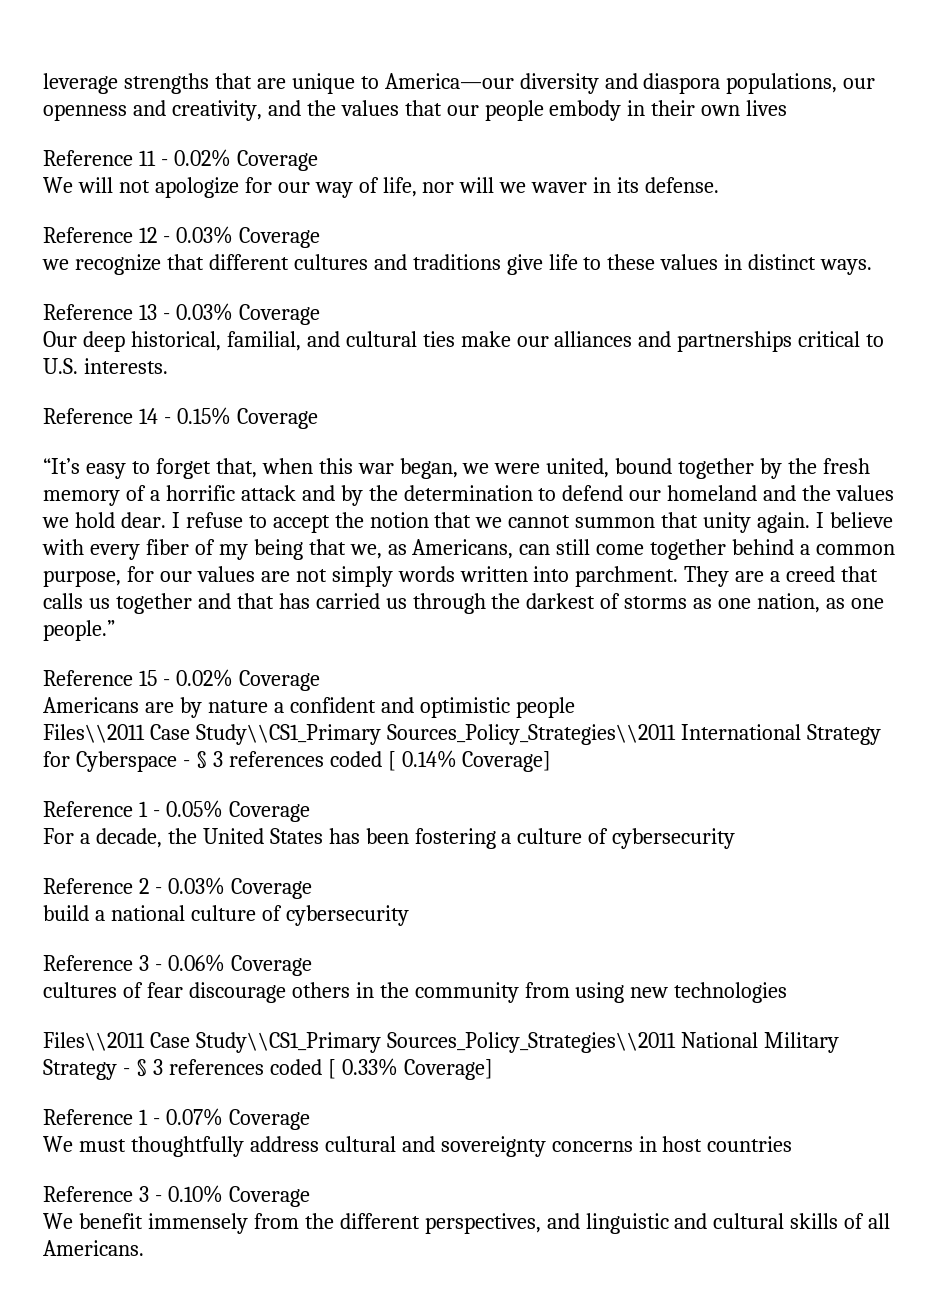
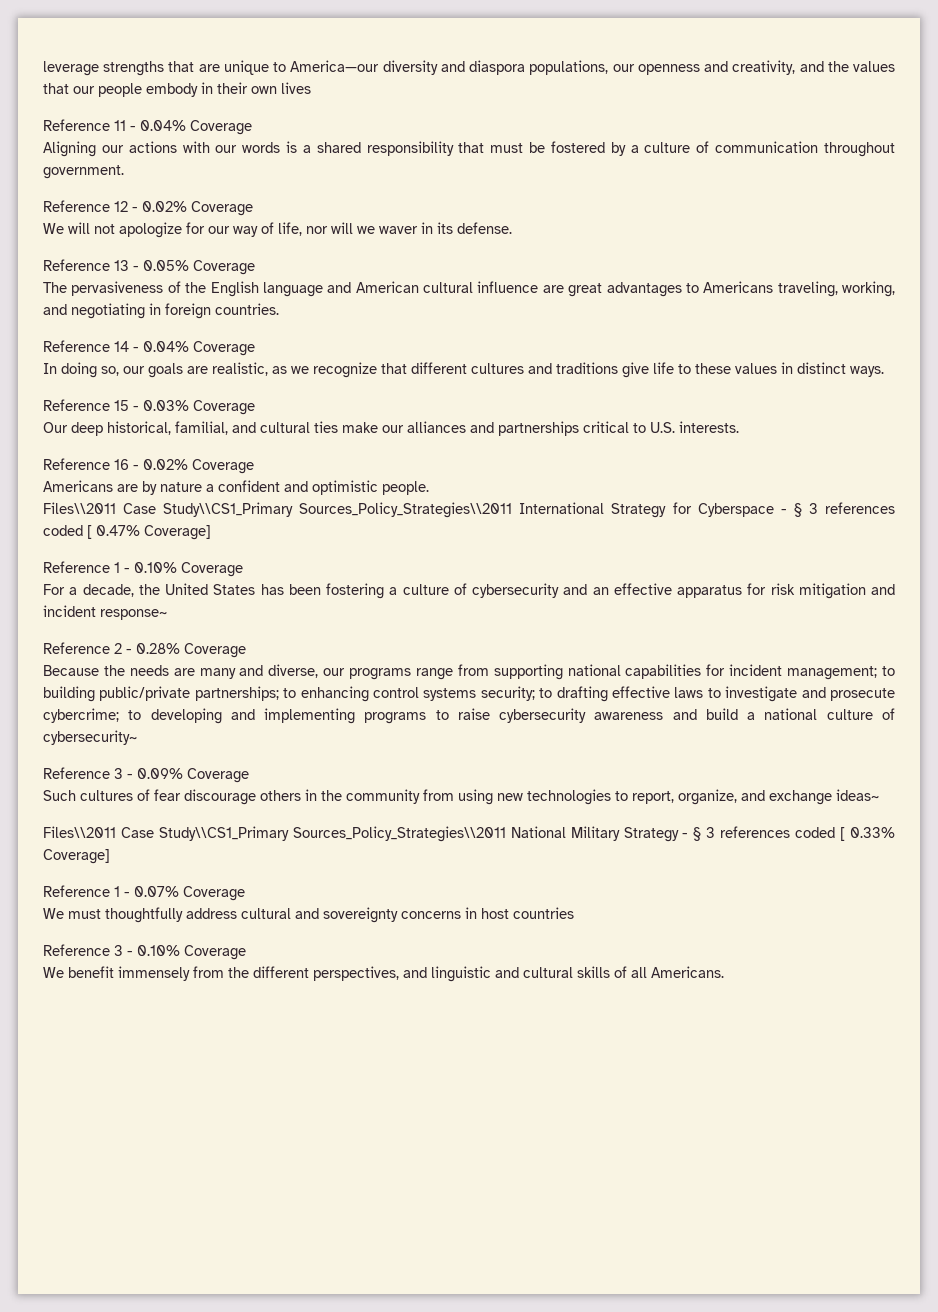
- Reference 11 - 0.02% Coverage
+ Reference 11 - 0.04% Coverage
+ Aligning our actions with our words is a shared responsibility that must be fostered by a culture of communication throughout government.
+ Reference 12 - 0.02% Coverage
- Reference 12 - 0.03% Coverage
- we recognize that different cultures and traditions give life to these values in distinct ways.
+ Reference 13 - 0.05% Coverage
+ The pervasiveness of the English language and American cultural influence are great advantages to Americans traveling, working, and negotiating in foreign countries.
+ Reference 14 - 0.04% Coverage
+ In doing so, our goals are realistic, as we recognize that different cultures and traditions give life to these values in distinct ways.
- Reference 13 - 0.03% Coverage
+ Reference 15 - 0.03% Coverage
- Reference 14 - 0.15% Coverage
- “It’s easy to forget that, when this war began, we were united, bound together by the fresh memory of a horrific attack and by the determination to defend our homeland and the values we hold dear. I refuse to accept the notion that we cannot summon that unity again. I believe with every fiber of my being that we, as Americans, can still come together behind a common purpose, for our values are not simply words written into parchment. They are a creed that calls us together and that has carried us through the darkest of storms as one nation, as one people.”
- Reference 15 - 0.02% Coverage
+ Reference 16 - 0.02% Coverage
- Americans are by nature a confident and optimistic people
+ Americans are by nature a confident and optimistic people.
- Files\\2011 Case Study\\CS1_Primary Sources_Policy_Strategies\\2011 International Strategy for Cyberspace - § 3 references coded [ 0.14% Coverage]
- Reference 1 - 0.05% Coverage
+ Files\\2011 Case Study\\CS1_Primary Sources_Policy_Strategies\\2011 International Strategy for Cyberspace - § 3 references coded [ 0.47% Coverage]
+ Reference 1 - 0.10% Coverage
- For a decade, the United States has been fostering a culture of cybersecurity
+ For a decade, the United States has been fostering a culture of cybersecurity and an effective apparatus for risk mitigation and incident response~
- Reference 2 - 0.03% Coverage
- build a national culture of cybersecurity
- Reference 3 - 0.06% Coverage
- cultures of fear discourage others in the community from using new technologies
+ Reference 2 - 0.28% Coverage
+ Because the needs are many and diverse, our programs range from supporting national capabilities for incident management; to building public/private partnerships; to enhancing control systems security; to drafting effective laws to investigate and prosecute cybercrime; to developing and implementing programs to raise cybersecurity awareness and build a national culture of cybersecurity~
+ Reference 3 - 0.09% Coverage
+ Such cultures of fear discourage others in the community from using new technologies to report, organize, and exchange ideas~

